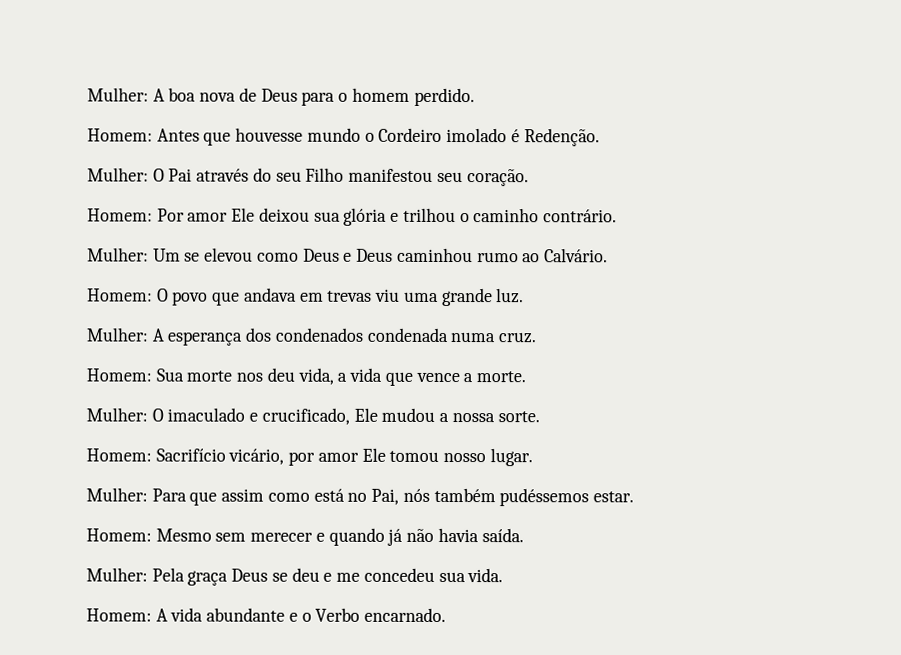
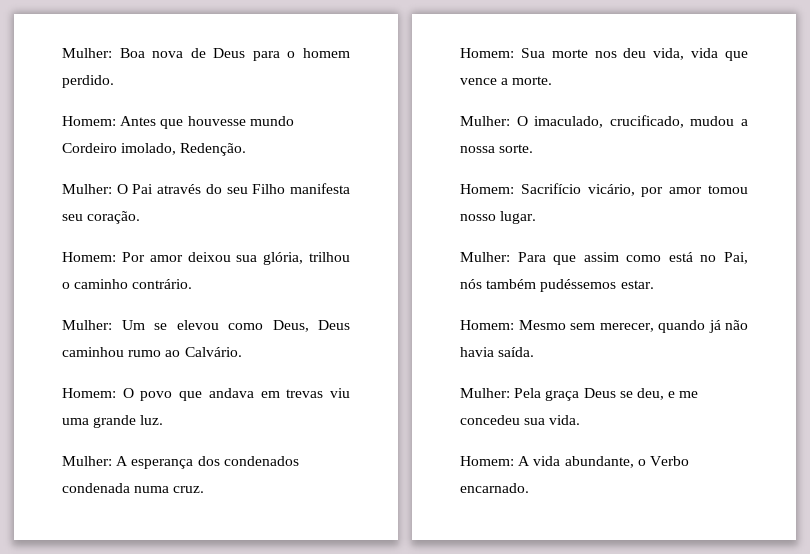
- Mulher: A boa nova de Deus para o homem perdido.
+ Mulher: Boa nova de Deus para o homem perdido.
- Homem: Antes que houvesse mundo o Cordeiro imolado é Redenção.
+ Homem: Antes que houvesse mundo Cordeiro imolado, Redenção.
- Mulher: O Pai através do seu Filho manifestou seu coração.
+ Mulher: O Pai através do seu Filho manifesta seu coração.
- Homem: Por amor Ele deixou sua glória e trilhou o caminho contrário.
+ Homem: Por amor deixou sua glória, trilhou o caminho contrário.
- Mulher: Um se elevou como Deus e Deus caminhou rumo ao Calvário.
+ Mulher: Um se elevou como Deus, Deus caminhou rumo ao Calvário.
- Homem: Sua morte nos deu vida, a vida que vence a morte.
+ Homem: Sua morte nos deu vida, vida que vence a morte.
- Mulher: O imaculado e crucificado, Ele mudou a nossa sorte.
+ Mulher: O imaculado, crucificado, mudou a nossa sorte.
- Homem: Sacrifício vicário, por amor Ele tomou nosso lugar.
+ Homem: Sacrifício vicário, por amor tomou nosso lugar.
- Homem: Mesmo sem merecer e quando já não havia saída.
+ Homem: Mesmo sem merecer, quando já não havia saída.
- Mulher: Pela graça Deus se deu e me concedeu sua vida.
+ Mulher: Pela graça Deus se deu, e me concedeu sua vida.
- Homem: A vida abundante e o Verbo encarnado.
+ Homem: A vida abundante, o Verbo encarnado.

